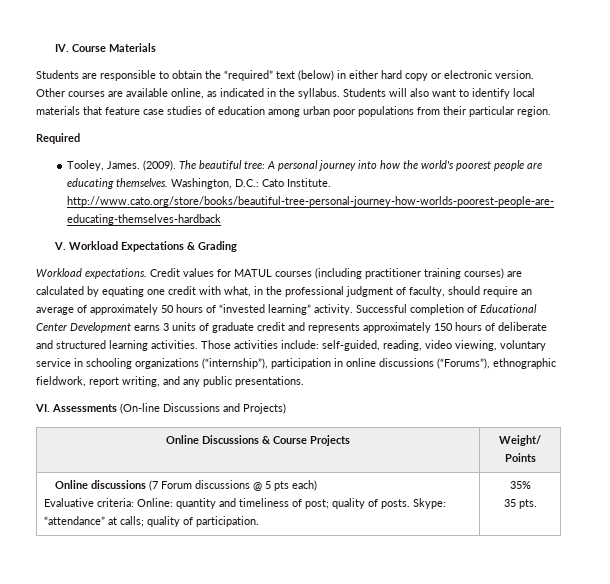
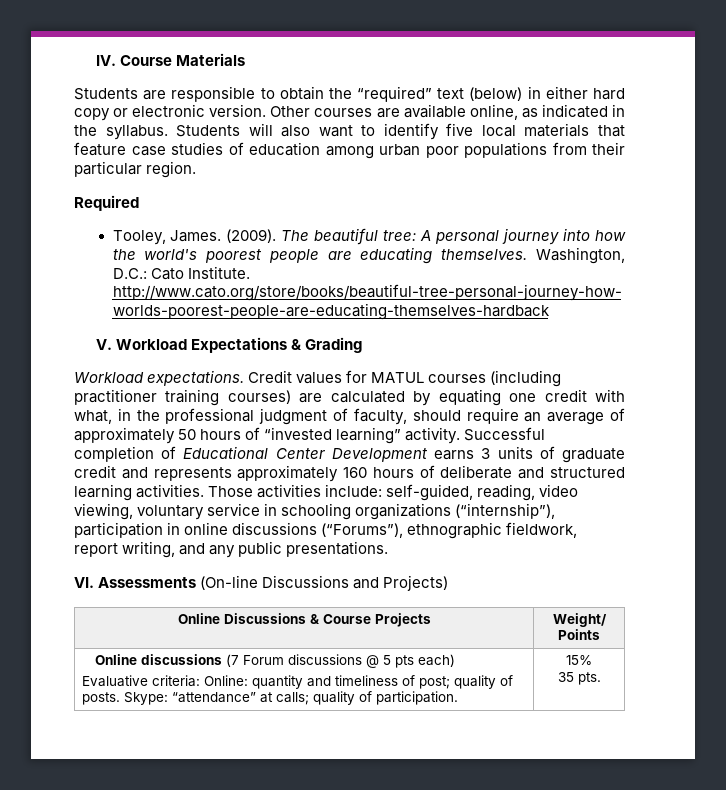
- Students will also want to identify local materials that feature case studies of education among urban poor populations from their particular region.
+ Students will also want to identify five local materials that feature case studies of education among urban poor populations from their particular region.
- Successful completion of Educational Center Development earns 3 units of graduate credit and represents approximately 150 hours of deliberate and structured learning activities.
+ Successful completion of Educational Center Development earns 3 units of graduate credit and represents approximately 160 hours of deliberate and structured learning activities.
  Online discussions (7 Forum discussions @ 5 pts each)
- Evaluative criteria: Online: quantity and timeliness of post; quality of posts. Skype: “attendance” at calls; quality of participation. | 35%
+ Evaluative criteria: Online: quantity and timeliness of post; quality of posts. Skype: “attendance” at calls; quality of participation. | 15%

